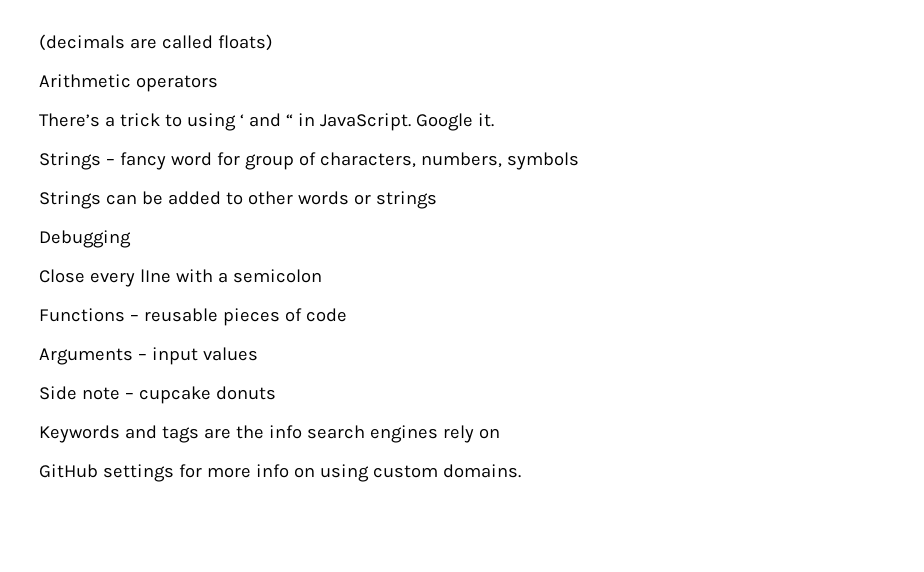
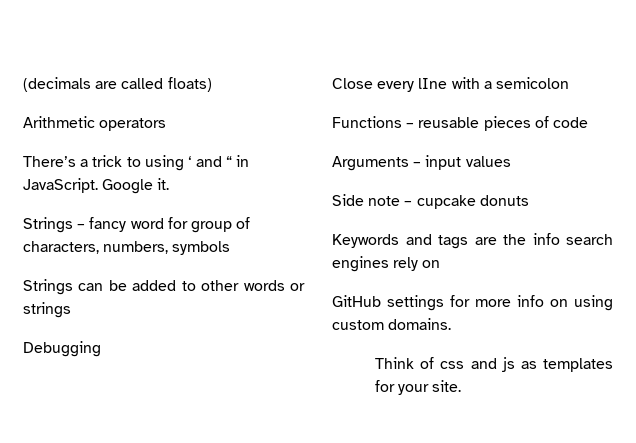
+ Think of css and js as templates for your site.

